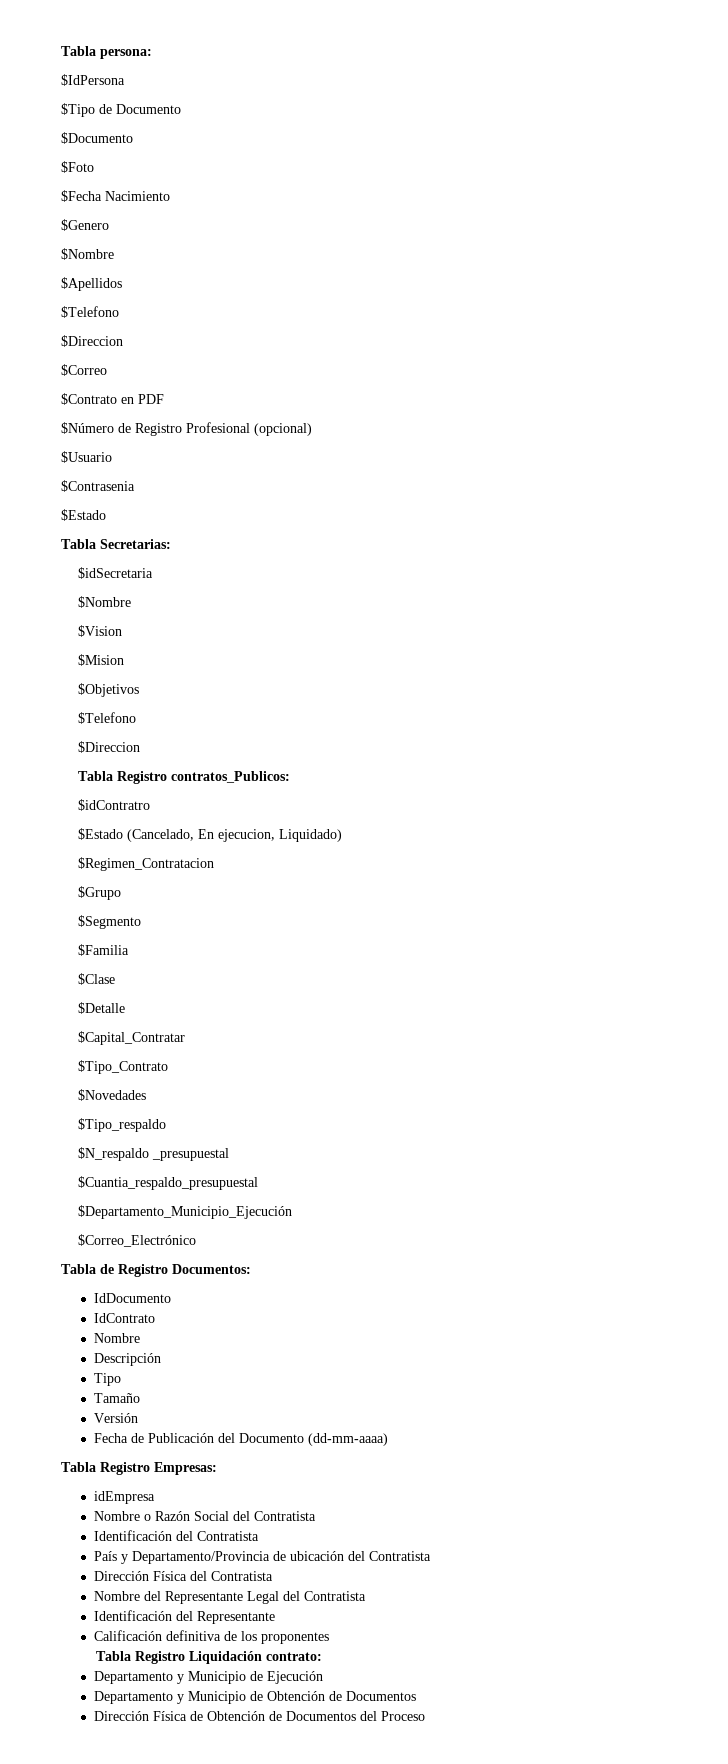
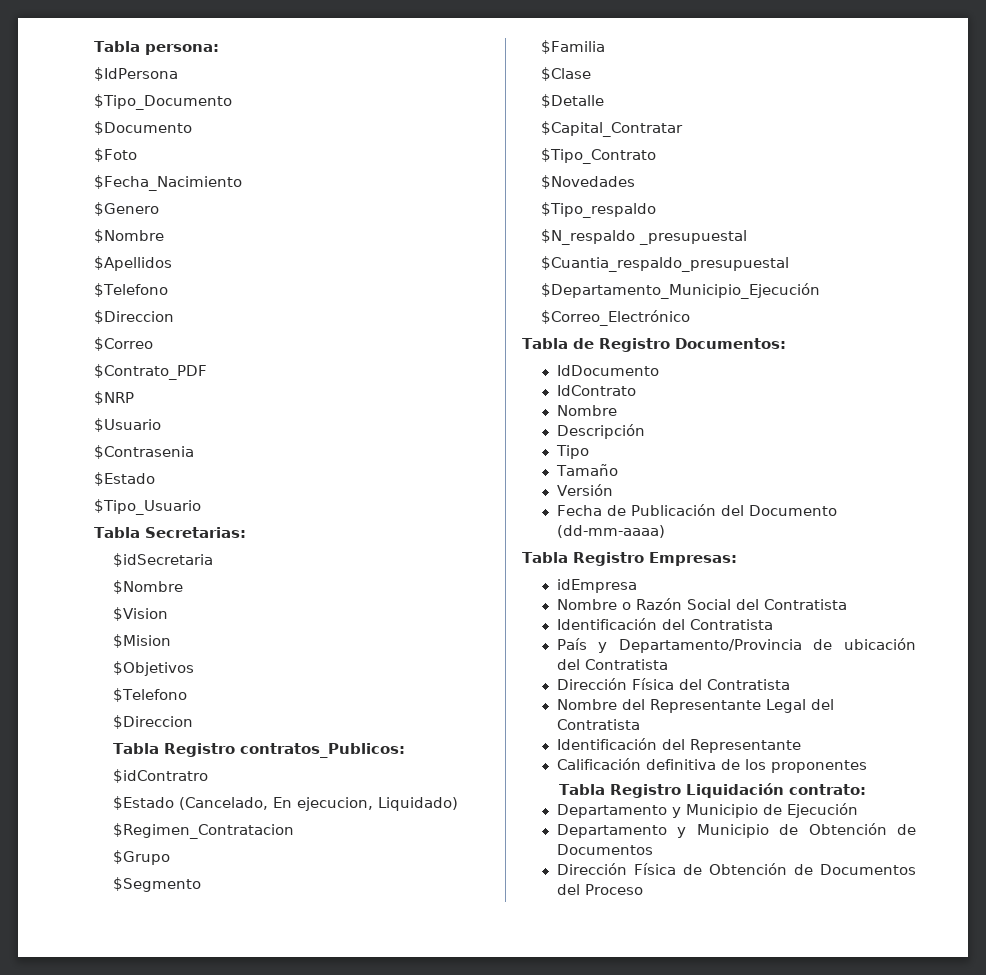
- $Tipo de Documento
+ $Tipo_Documento
- $Fecha Nacimiento
+ $Fecha_Nacimiento
- $Contrato en PDF
- $Número de Registro Profesional (opcional)
+ $Contrato_PDF
+ $NRP
+ $Tipo_Usuario

